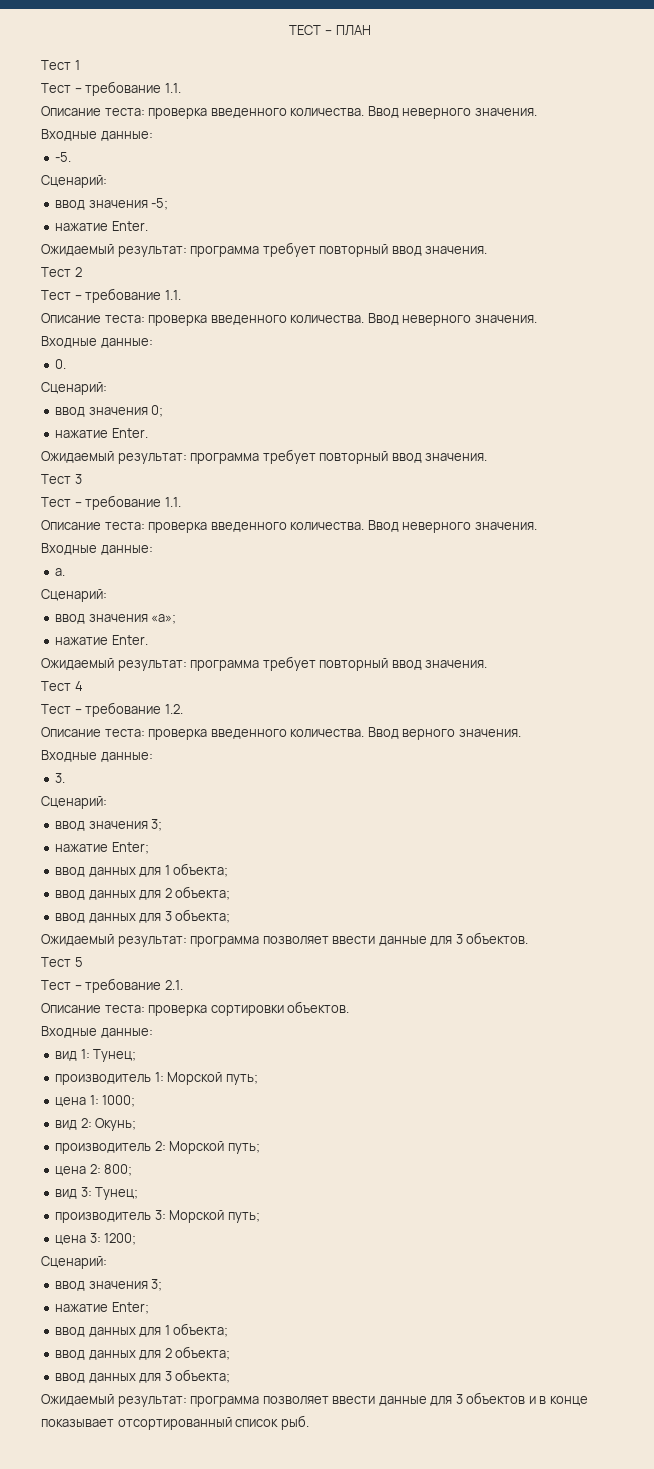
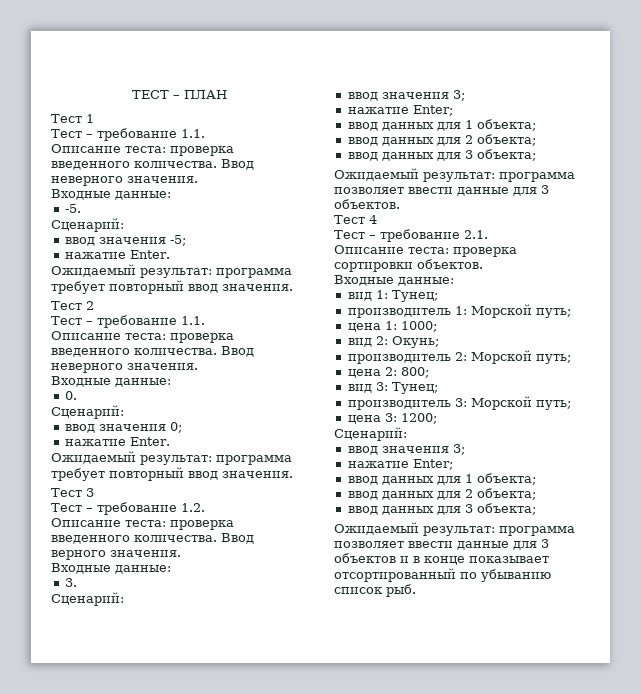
  Тест 3
- Тест – требование 1.1.
- Описание теста: проверка введенного количества. Ввод неверного значения.
- Входные данные:
- a.
- Сценарий:
- ввод значения «а»;
- нажатие Enter.
- Ожидаемый результат: программа требует повторный ввод значения.
- Тест 4
- Тест 5
+ Тест 4
- Ожидаемый результат: программа позволяет ввести данные для 3 объектов и в конце показывает отсортированный список рыб.
+ Ожидаемый результат: программа позволяет ввести данные для 3 объектов и в конце показывает отсортированный по убыванию список рыб.

